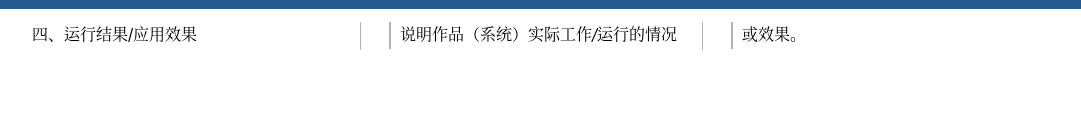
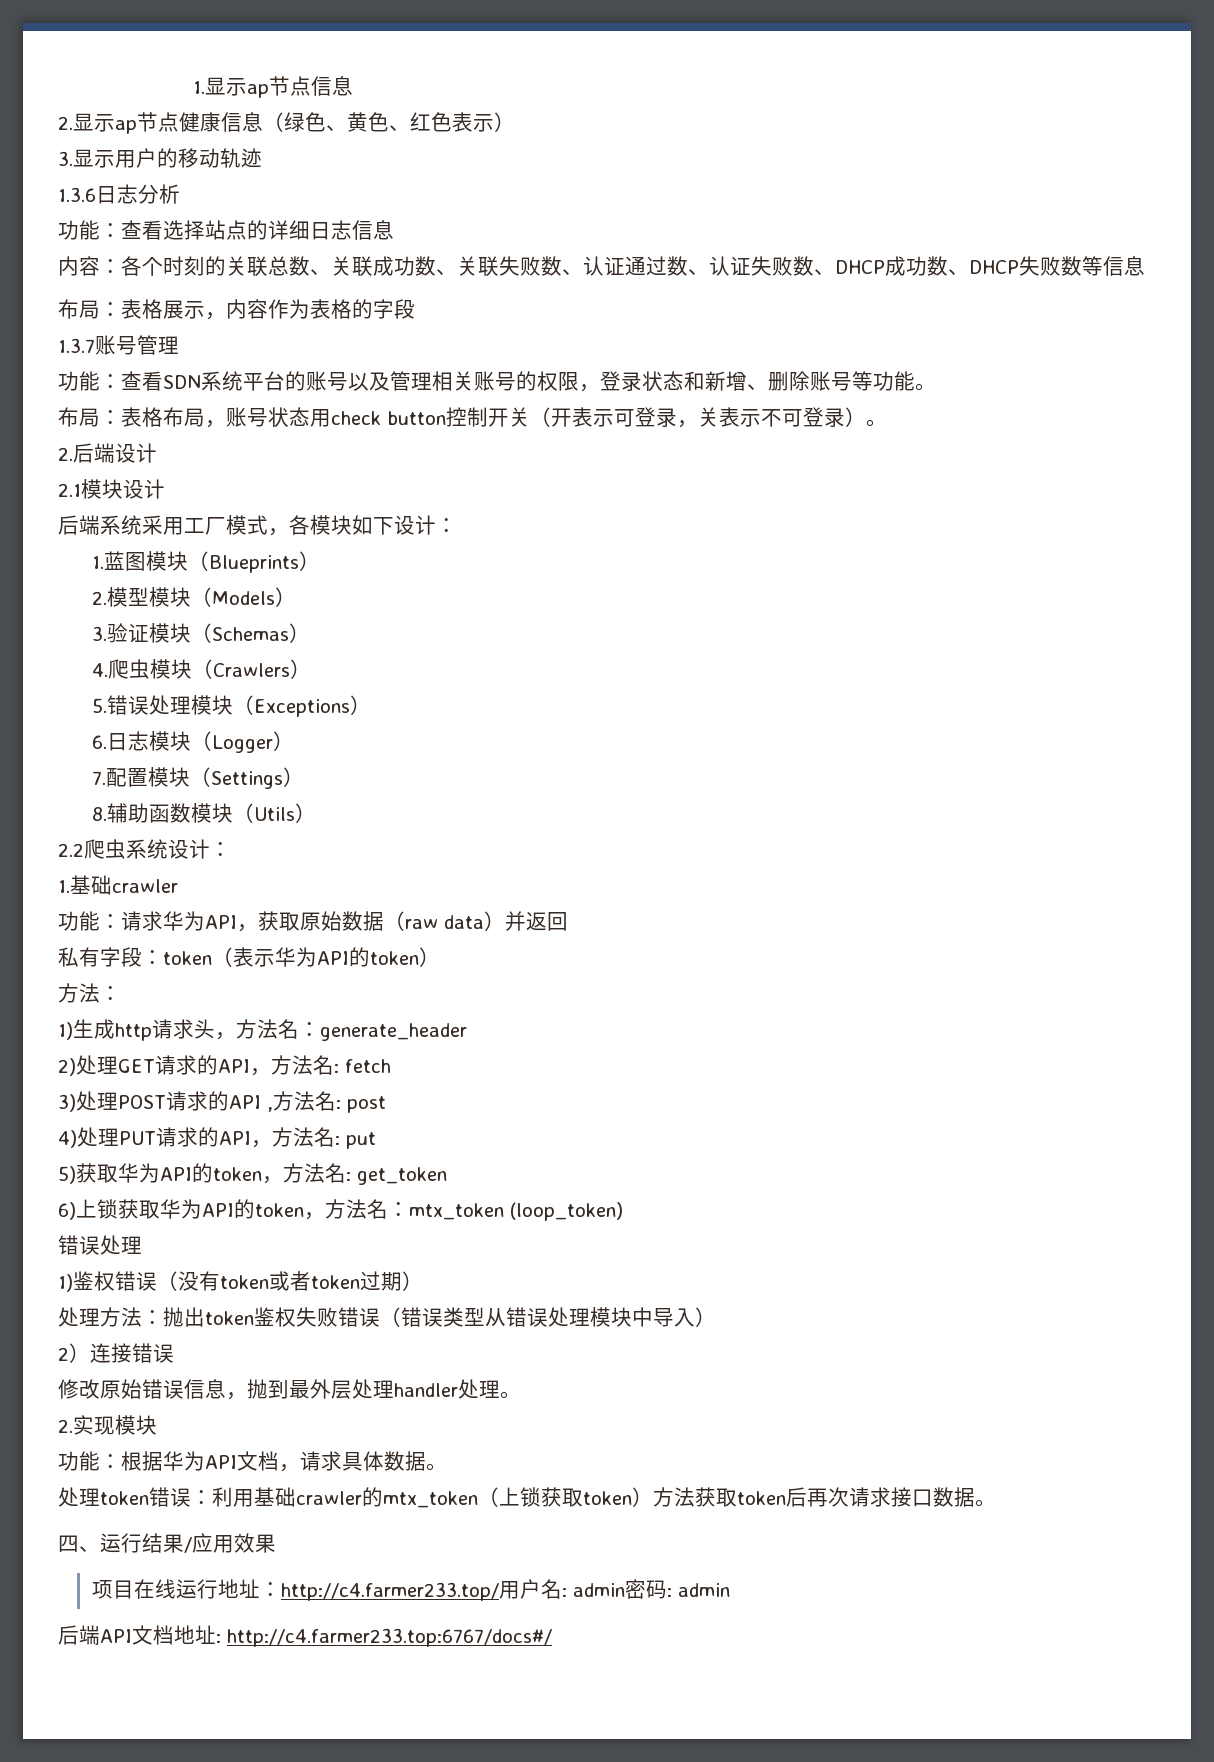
+ 1.显示ap节点信息
+ 2.显示ap节点健康信息（绿色、黄色、红色表示）
+ 3.显示用户的移动轨迹
+ 1.3.6日志分析
+ 功能：查看选择站点的详细日志信息
+ 内容：各个时刻的关联总数、关联成功数、关联失败数、认证通过数、认证失败数、DHCP成功数、DHCP失败数等信息
+ 布局：表格展示，内容作为表格的字段
+ 1.3.7账号管理
+ 功能：查看SDN系统平台的账号以及管理相关账号的权限，登录状态和新增、删除账号等功能。
+ 布局：表格布局，账号状态用check button控制开关（开表示可登录，关表示不可登录）。
+ 2.后端设计
+ 2.1模块设计
+ 后端系统采用工厂模式，各模块如下设计：
+ 1.蓝图模块（Blueprints）
+ 2.模型模块（Models）
+ 3.验证模块（Schemas）
+ 4.爬虫模块（Crawlers）
+ 5.错误处理模块（Exceptions）
+ 6.日志模块（Logger）
+ 7.配置模块（Settings）
+ 8.辅助函数模块（Utils）
+ 2.2爬虫系统设计：
+ 1.基础crawler
+ 功能：请求华为API，获取原始数据（raw data）并返回
+ 私有字段：token（表示华为API的token）
+ 方法：
+ 1)生成http请求头，方法名：generate_header
+ 2)处理GET请求的API，方法名: fetch
+ 3)处理POST请求的API ,方法名: post
+ 4)处理PUT请求的API，方法名: put
+ 5)获取华为API的token，方法名: get_token
+ 6)上锁获取华为API的token，方法名：mtx_token (loop_token)
+ 错误处理
+ 1)鉴权错误（没有token或者token过期）
+ 处理方法：抛出token鉴权失败错误（错误类型从错误处理模块中导入）
+ 2）连接错误
+ 修改原始错误信息，抛到最外层处理handler处理。
+ 2.实现模块
+ 功能：根据华为API文档，请求具体数据。
+ 处理token错误：利用基础crawler的mtx_token（上锁获取token）方法获取token后再次请求接口数据。
- 说明作品（系统）实际工作/运行的情况或效果。
+ 项目在线运行地址：http://c4.farmer233.top/用户名: admin密码: admin
+ 后端API文档地址: http://c4.farmer233.top:6767/docs#/

